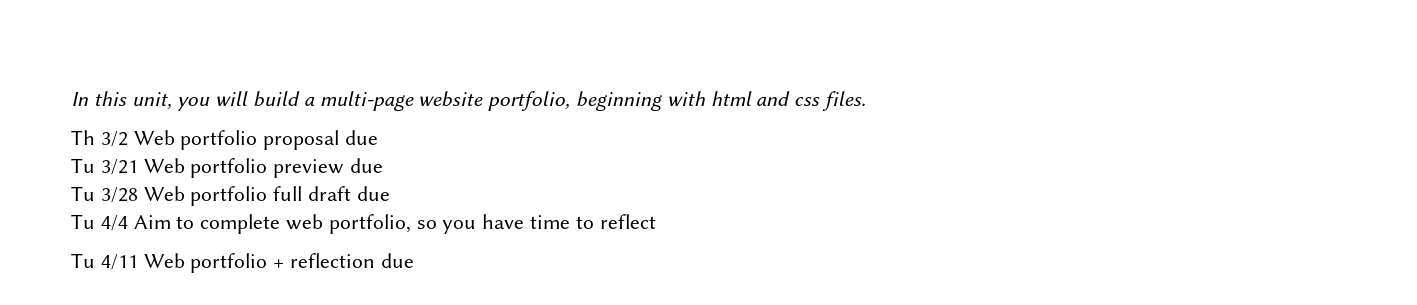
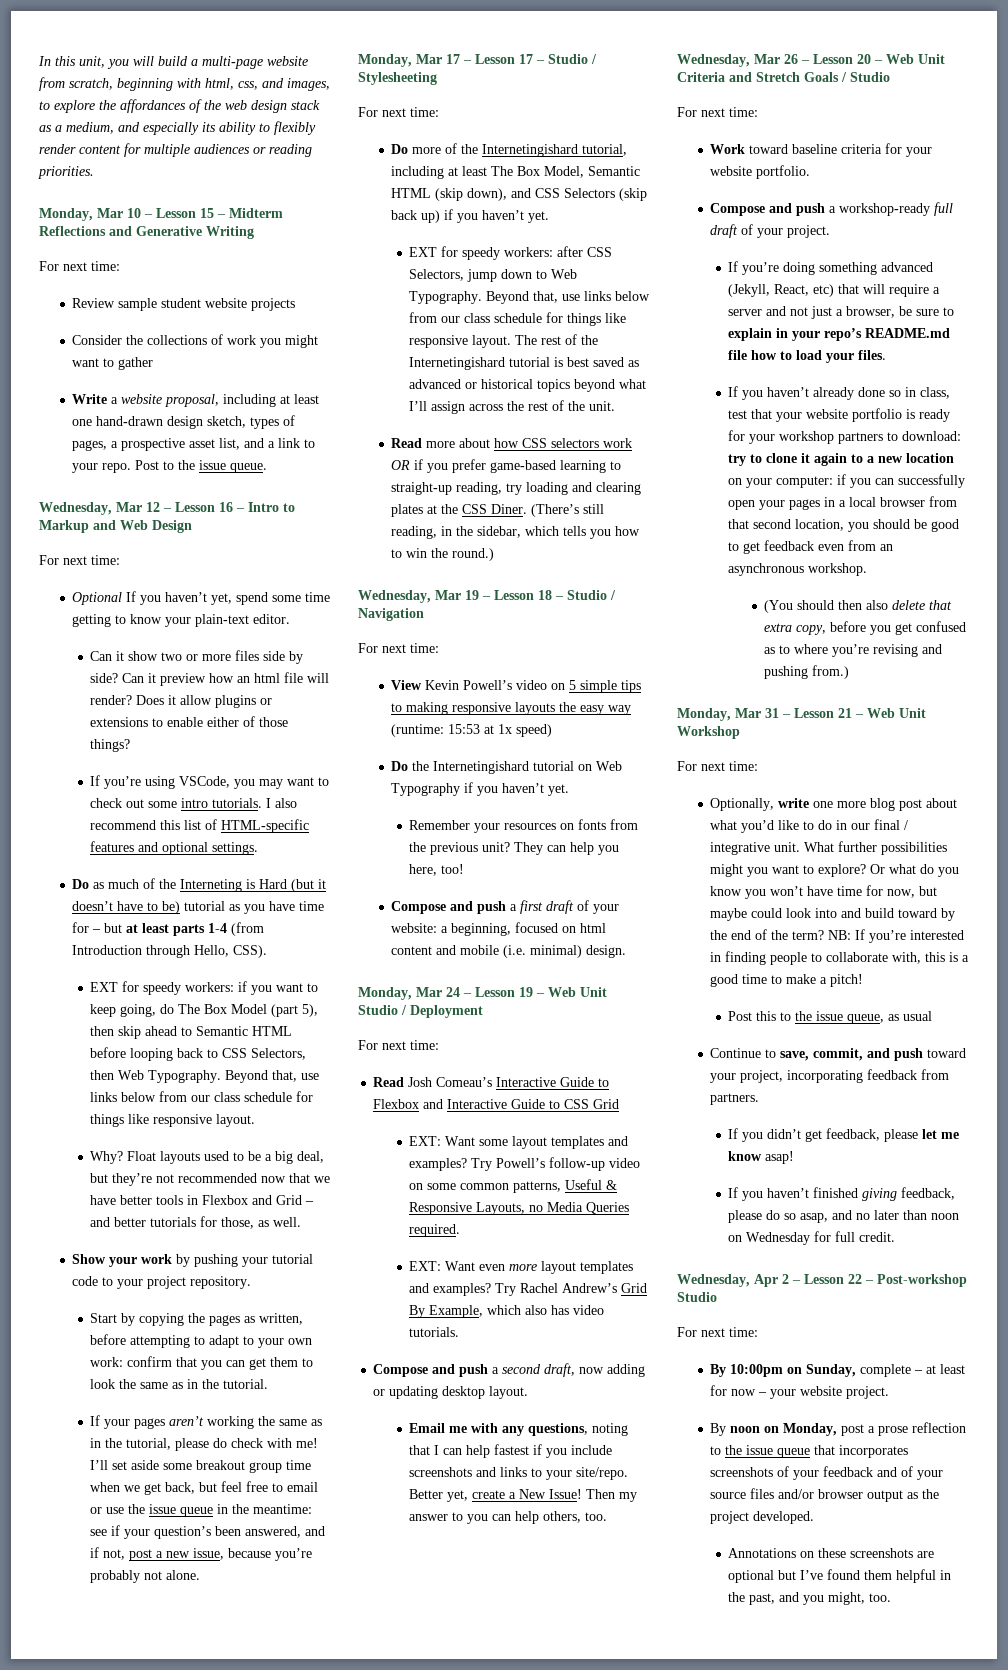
- In this unit, you will build a multi-page website portfolio, beginning with html and css files.
- Th 3/2 Web portfolio proposal due
- Tu 3/21 Web portfolio preview due
- Tu 3/28 Web portfolio full draft due
- Tu 4/4 Aim to complete web portfolio, so you have time to reflect
- Tu 4/11 Web portfolio + reflection due
+ In this unit, you will build a multi-page website from scratch, beginning with html, css, and images, to explore the affordances of the web design stack as a medium, and especially its ability to flexibly render content for multiple audiences or reading priorities.
+ Monday, Mar 10 – Lesson 15 – Midterm Reflections and Generative Writing
+ For next time:
+ Review sample student website projects
+ Consider the collections of work you might want to gather
+ Write a website proposal, including at least one hand-drawn design sketch, types of pages, a prospective asset list, and a link to your repo. Post to the issue queue.
+ Wednesday, Mar 12 – Lesson 16 – Intro to Markup and Web Design
+ For next time:
+ Optional If you haven’t yet, spend some time getting to know your plain-text editor.
+ Can it show two or more files side by side? Can it preview how an html file will render? Does it allow plugins or extensions to enable either of those things?
+ If you’re using VSCode, you may want to check out some intro tutorials. I also recommend this list of HTML-specific features and optional settings.
+ Do as much of the Interneting is Hard (but it doesn’t have to be) tutorial as you have time for – but at least parts 1-4 (from Introduction through Hello, CSS).
+ EXT for speedy workers: if you want to keep going, do The Box Model (part 5), then skip ahead to Semantic HTML before looping back to CSS Selectors, then Web Typography. Beyond that, use links below from our class schedule for things like responsive layout.
+ Why? Float layouts used to be a big deal, but they’re not recommended now that we have better tools in Flexbox and Grid – and better tutorials for those, as well.
+ Show your work by pushing your tutorial code to your project repository.
+ Start by copying the pages as written, before attempting to adapt to your own work: confirm that you can get them to look the same as in the tutorial.
+ If your pages aren’t working the same as in the tutorial, please do check with me! I’ll set aside some breakout group time when we get back, but feel free to email or use the issue queue in the meantime: see if your question’s been answered, and if not, post a new issue, because you’re probably not alone.
+ Monday, Mar 17 – Lesson 17 – Studio / Stylesheeting
+ For next time:
+ Do more of the Internetingishard tutorial, including at least The Box Model, Semantic HTML (skip down), and CSS Selectors (skip back up) if you haven’t yet.
+ EXT for speedy workers: after CSS Selectors, jump down to Web Typography. Beyond that, use links below from our class schedule for things like responsive layout. The rest of the Internetingishard tutorial is best saved as advanced or historical topics beyond what I’ll assign across the rest of the unit.
+ Read more about how CSS selectors work OR if you prefer game-based learning to straight-up reading, try loading and clearing plates at the CSS Diner. (There’s still reading, in the sidebar, which tells you how to win the round.)
+ Wednesday, Mar 19 – Lesson 18 – Studio / Navigation
+ For next time:
+ View Kevin Powell’s video on 5 simple tips to making responsive layouts the easy way (runtime: 15:53 at 1x speed)
+ Do the Internetingishard tutorial on Web Typography if you haven’t yet.
+ Remember your resources on fonts from the previous unit? They can help you here, too!
+ Compose and push a first draft of your website: a beginning, focused on html content and mobile (i.e. minimal) design.
+ Monday, Mar 24 – Lesson 19 – Web Unit Studio / Deployment
+ For next time:
+ Read Josh Comeau’s Interactive Guide to Flexbox and Interactive Guide to CSS Grid
+ EXT: Want some layout templates and examples? Try Powell’s follow-up video on some common patterns, Useful & Responsive Layouts, no Media Queries required.
+ EXT: Want even more layout templates and examples? Try Rachel Andrew’s Grid By Example, which also has video tutorials.
+ Compose and push a second draft, now adding or updating desktop layout.
+ Email me with any questions, noting that I can help fastest if you include screenshots and links to your site/repo. Better yet, create a New Issue! Then my answer to you can help others, too.
+ Wednesday, Mar 26 – Lesson 20 – Web Unit Criteria and Stretch Goals / Studio
+ For next time:
+ Work toward baseline criteria for your website portfolio.
+ Compose and push a workshop-ready full draft of your project.
+ If you’re doing something advanced (Jekyll, React, etc) that will require a server and not just a browser, be sure to explain in your repo’s README.md file how to load your files.
+ If you haven’t already done so in class, test that your website portfolio is ready for your workshop partners to download: try to clone it again to a new location on your computer: if you can successfully open your pages in a local browser from that second location, you should be good to get feedback even from an asynchronous workshop.
+ (You should then also delete that extra copy, before you get confused as to where you’re revising and pushing from.)
+ Monday, Mar 31 – Lesson 21 – Web Unit Workshop
+ For next time:
+ Optionally, write one more blog post about what you’d like to do in our final / integrative unit. What further possibilities might you want to explore? Or what do you know you won’t have time for now, but maybe could look into and build toward by the end of the term? NB: If you’re interested in finding people to collaborate with, this is a good time to make a pitch!
+ Post this to the issue queue, as usual
+ Continue to save, commit, and push toward your project, incorporating feedback from partners.
+ If you didn’t get feedback, please let me know asap!
+ If you haven’t finished giving feedback, please do so asap, and no later than noon on Wednesday for full credit.
+ Wednesday, Apr 2 – Lesson 22 – Post-workshop Studio
+ For next time:
+ By 10:00pm on Sunday, complete – at least for now – your website project.
+ By noon on Monday, post a prose reflection to the issue queue that incorporates screenshots of your feedback and of your source files and/or browser output as the project developed.
+ Annotations on these screenshots are optional but I’ve found them helpful in the past, and you might, too.

